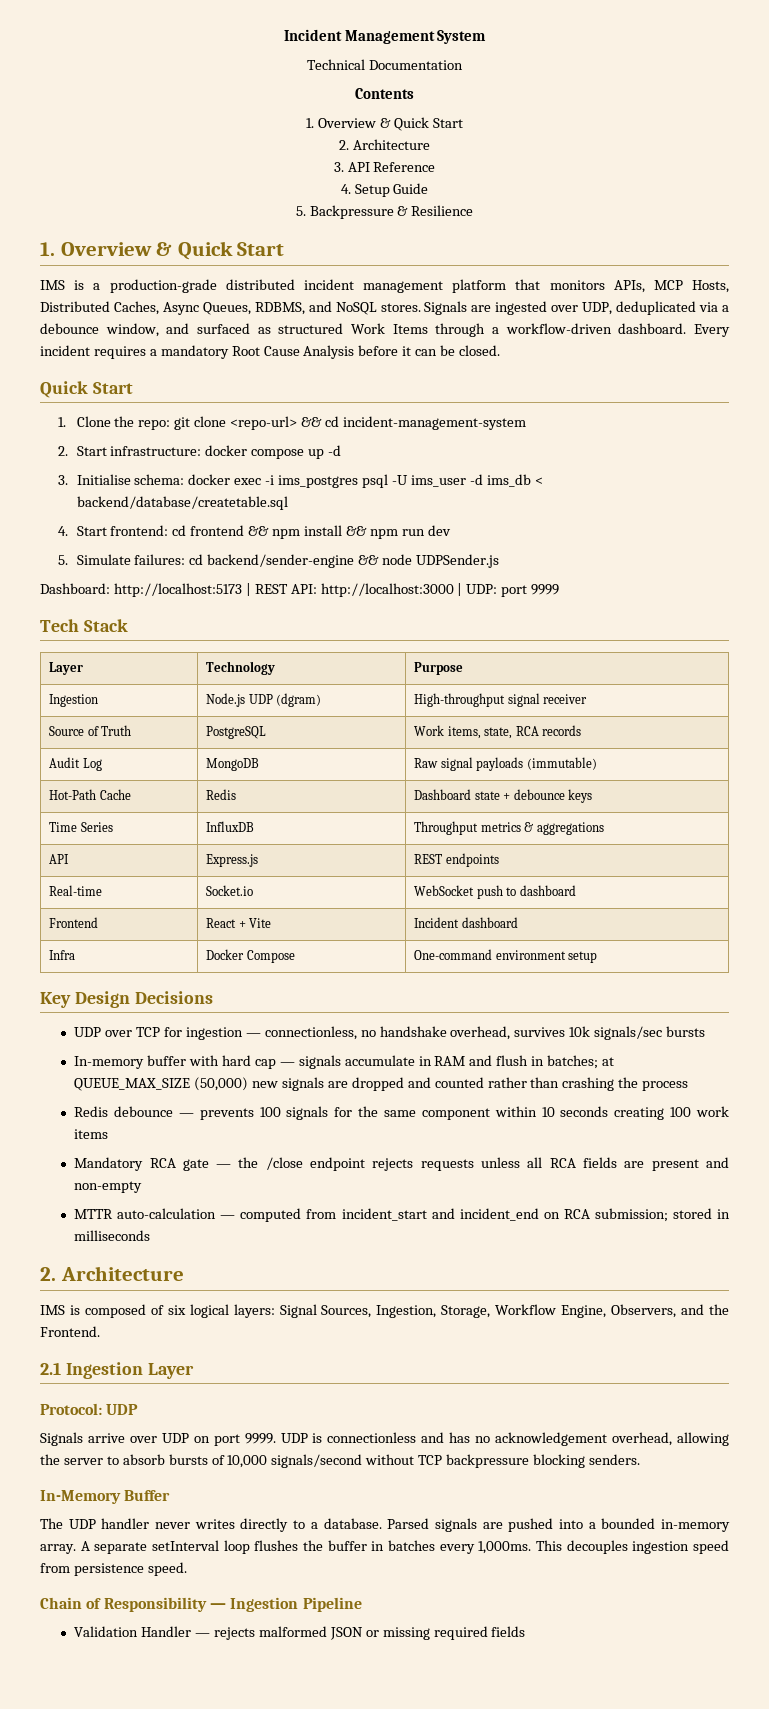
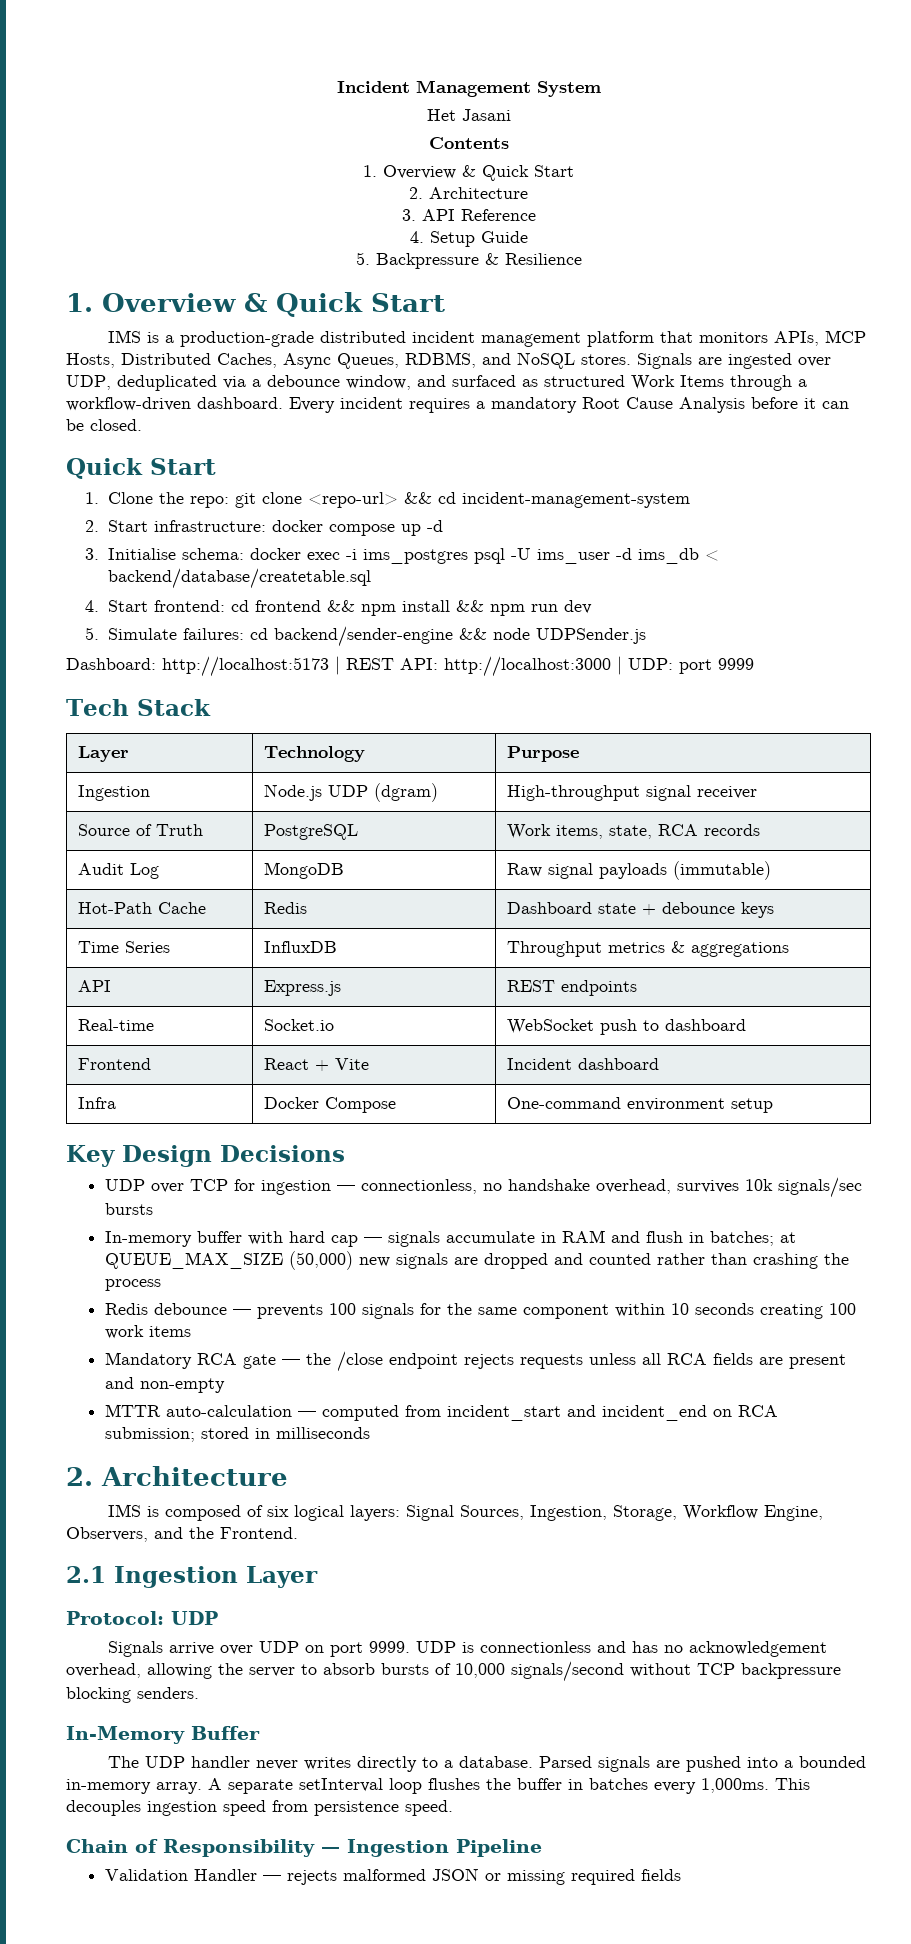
- Technical Documentation
+ Het Jasani

